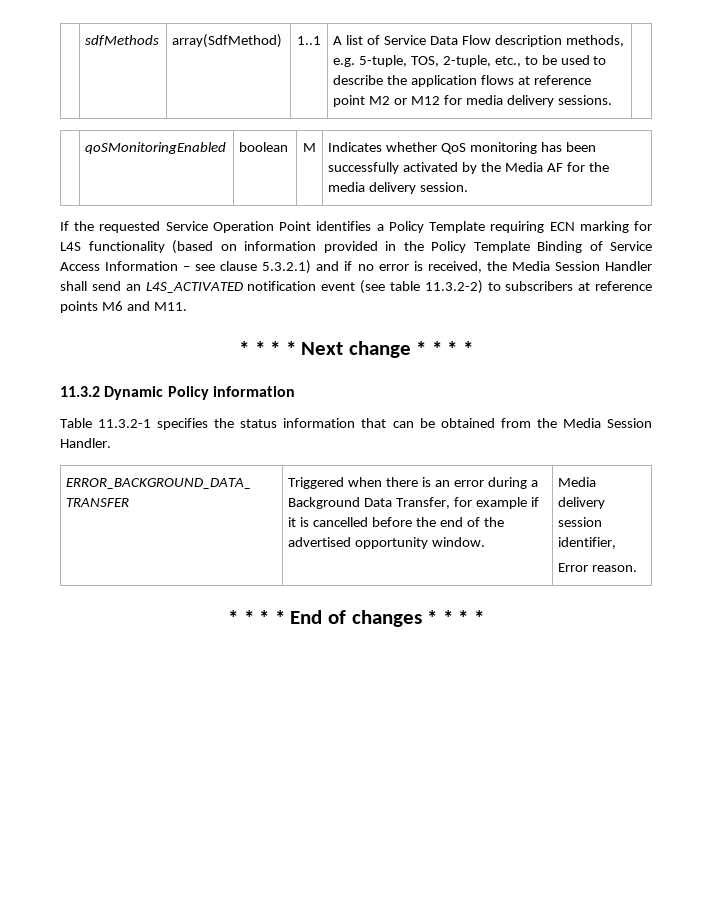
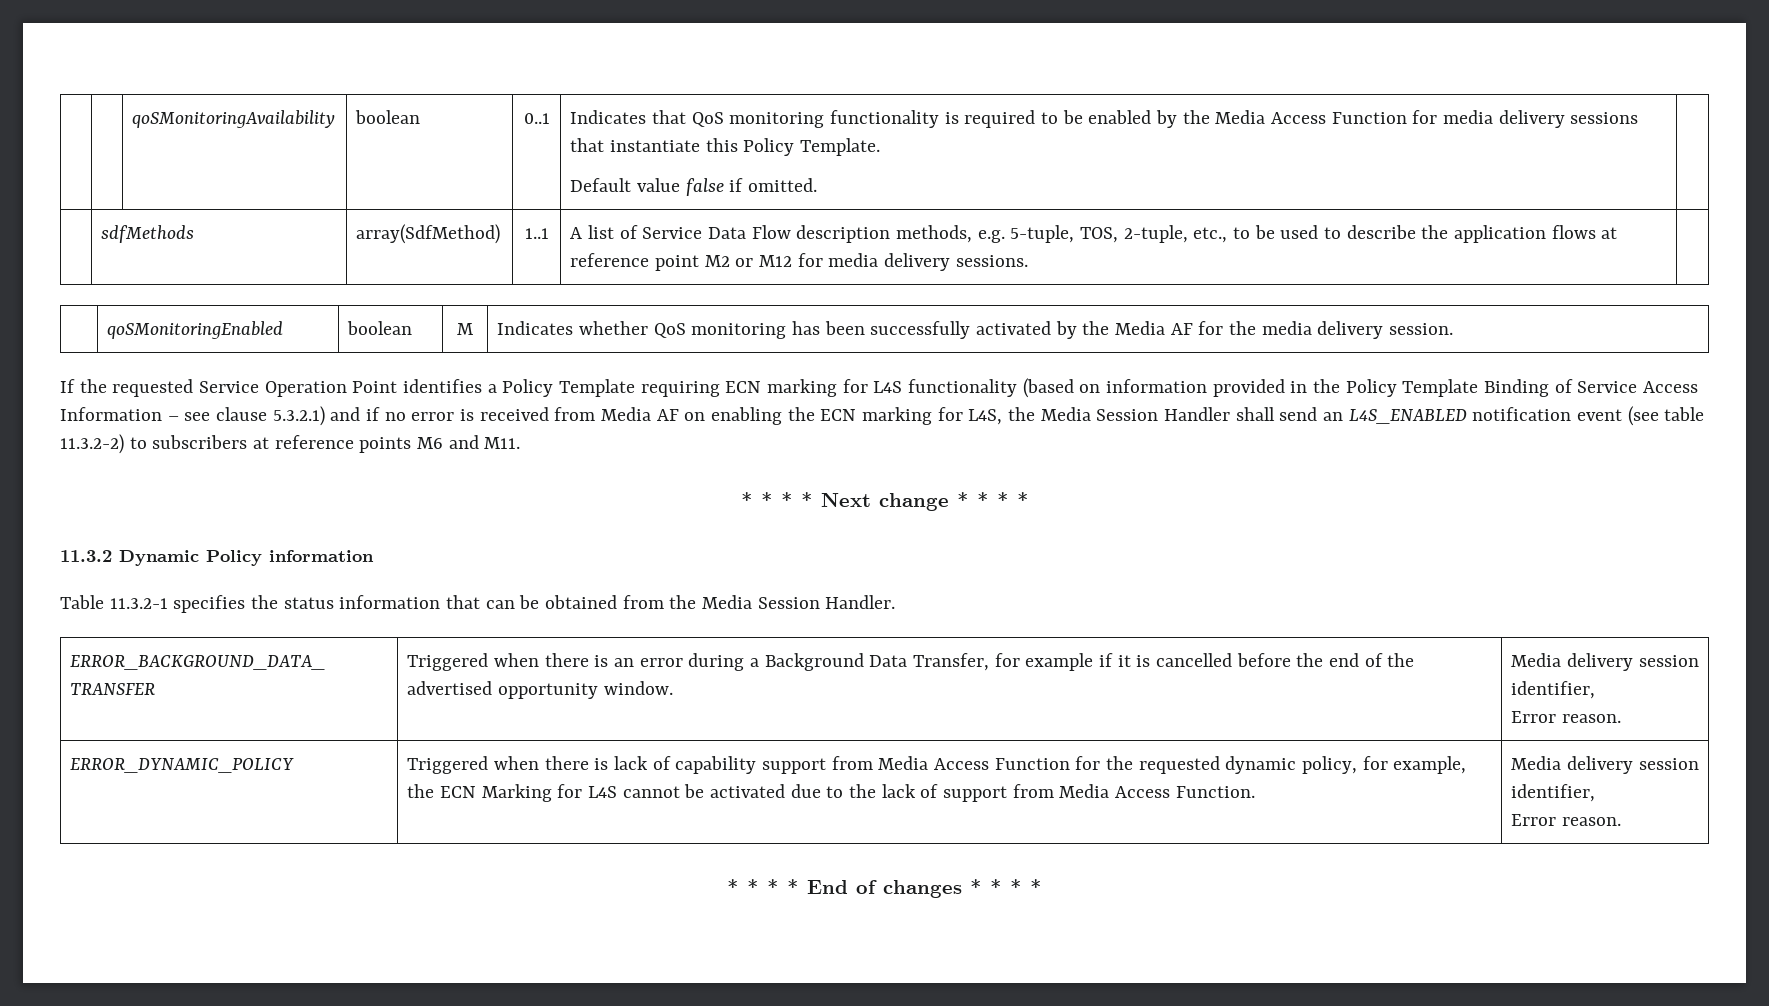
+ | | qoSMonitoringAvailability | boolean | 0..1 | Indicates that QoS monitoring functionality is required to be enabled by the Media Access Function for media delivery sessions that instantiate this Policy Template.
+ Default value false if omitted. |
- If the requested Service Operation Point identifies a Policy Template requiring ECN marking for L4S functionality (based on information provided in the Policy Template Binding of Service Access Information – see clause 5.3.2.1) and if no error is received, the Media Session Handler shall send an L4S_ACTIVATED notification event (see table 11.3.2-2) to subscribers at reference points M6 and M11.
+ If the requested Service Operation Point identifies a Policy Template requiring ECN marking for L4S functionality (based on information provided in the Policy Template Binding of Service Access Information – see clause 5.3.2.1) and if no error is received from Media AF on enabling the ECN marking for L4S, the Media Session Handler shall send an L4S_ENABLED notification event (see table 11.3.2-2) to subscribers at reference points M6 and M11.
+ ERROR_DYNAMIC_POLICY | Triggered when there is lack of capability support from Media Access Function for the requested dynamic policy, for example, the ECN Marking for L4S cannot be activated due to the lack of support from Media Access Function. | Media delivery session identifier,
+ Error reason.

